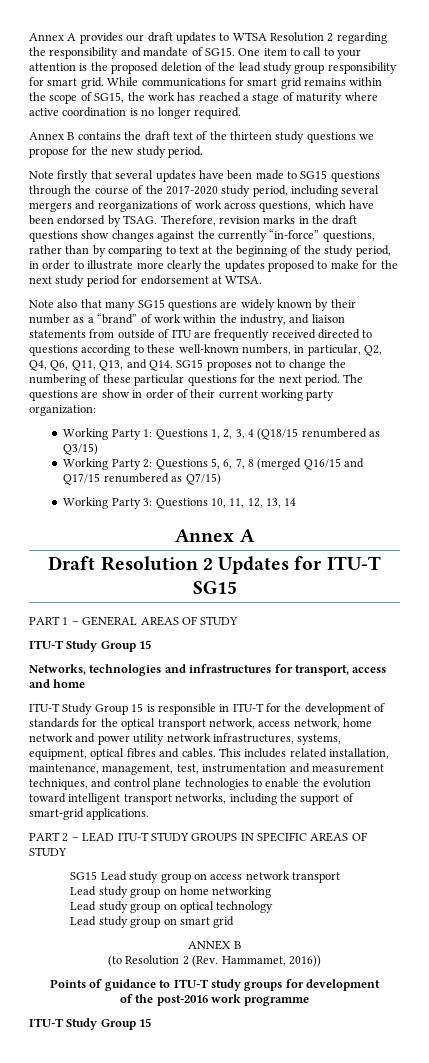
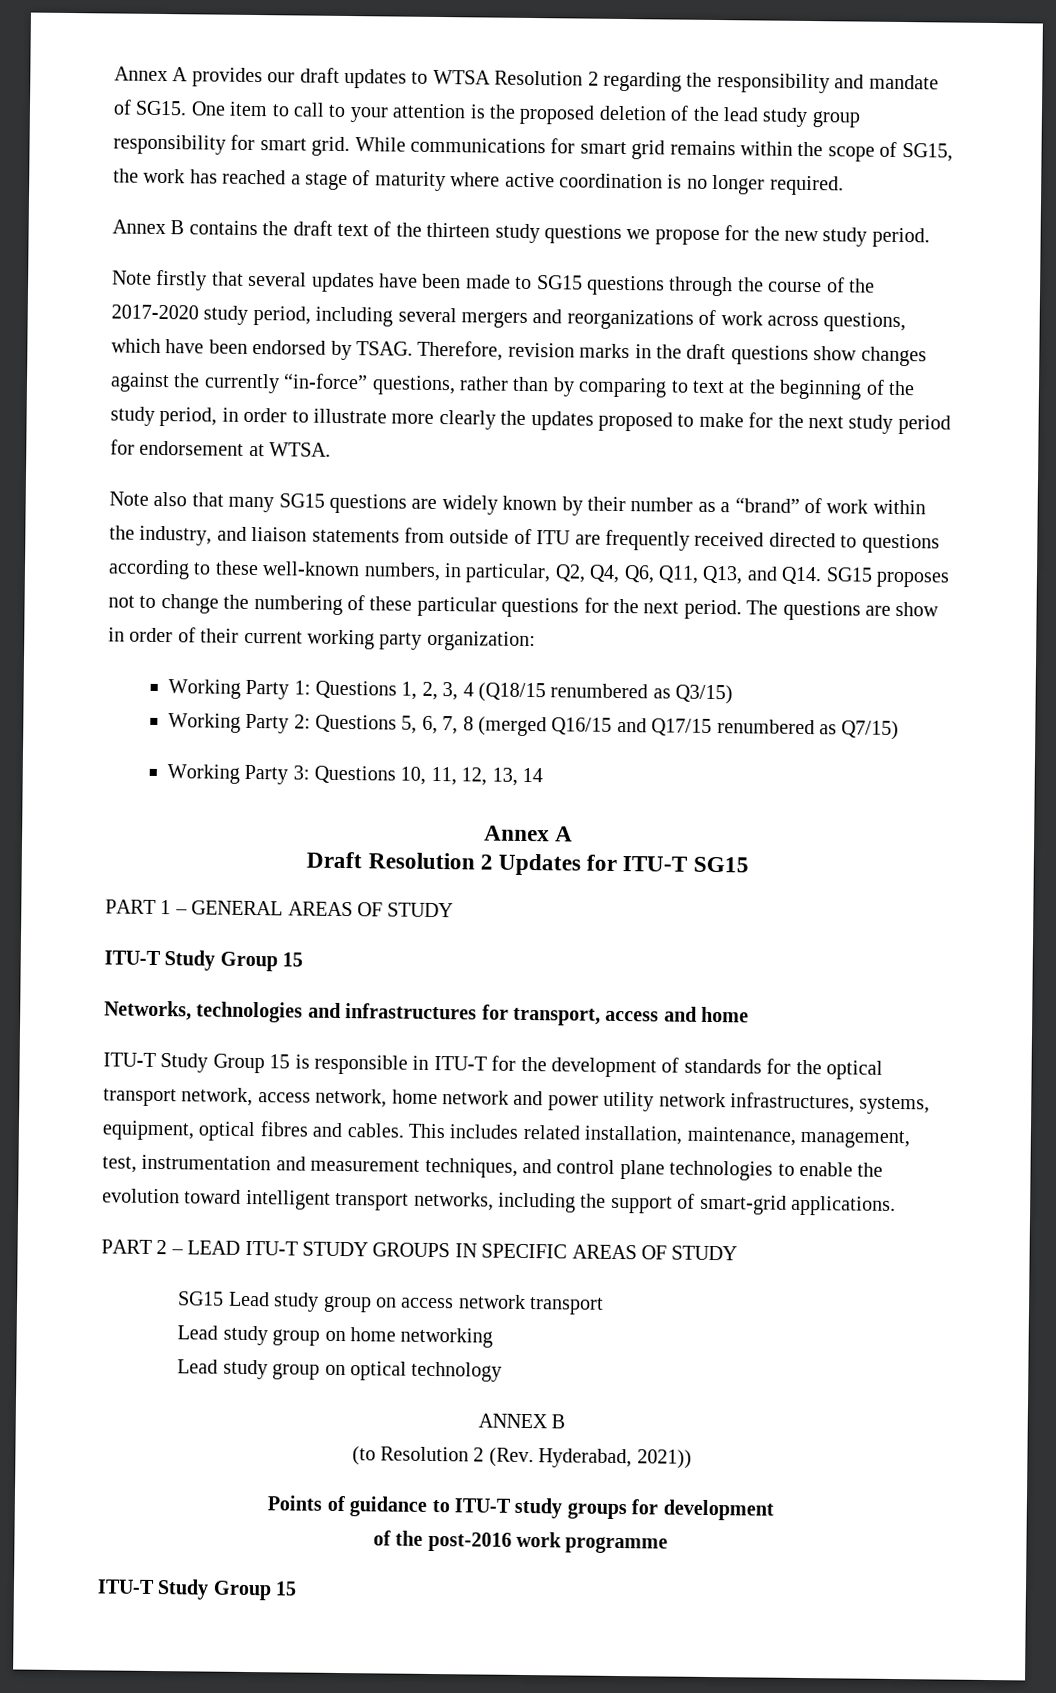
- Lead study group on smart grid
- (to Resolution 2 (Rev. Hammamet, 2016))
+ (to Resolution 2 (Rev. Hyderabad, 2021))

